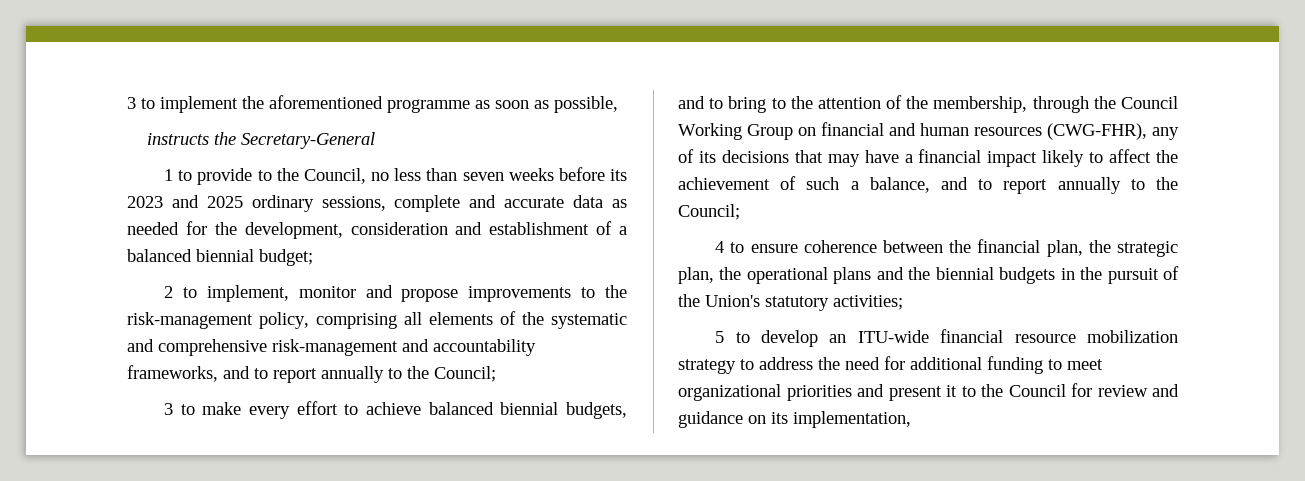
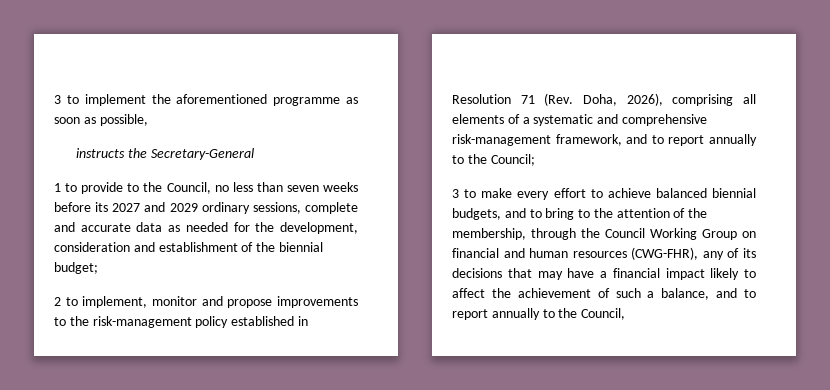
- 1 to provide to the Council, no less than seven weeks before its 2023 and 2025 ordinary sessions, complete and accurate data as needed for the development, consideration and establishment of a balanced biennial budget;
+ 1 to provide to the Council, no less than seven weeks before its 2027 and 2029 ordinary sessions, complete and accurate data as needed for the development, consideration and establishment of the biennial budget;
- 2 to implement, monitor and propose improvements to the risk-management policy, comprising all elements of the systematic and comprehensive risk-management and accountability frameworks, and to report annually to the Council;
+ 2 to implement, monitor and propose improvements to the risk-management policy established in Resolution 71 (Rev. Doha, 2026), comprising all elements of a systematic and comprehensive risk-management framework, and to report annually to the Council;
- 3 to make every effort to achieve balanced biennial budgets, and to bring to the attention of the membership, through the Council Working Group on financial and human resources (CWG-FHR), any of its decisions that may have a financial impact likely to affect the achievement of such a balance, and to report annually to the Council;
- 4 to ensure coherence between the financial plan, the strategic plan, the operational plans and the biennial budgets in the pursuit of the Union's statutory activities;
- 5 to develop an ITU-wide financial resource mobilization strategy to address the need for additional funding to meet organizational priorities and present it to the Council for review and guidance on its implementation,
+ 3 to make every effort to achieve balanced biennial budgets, and to bring to the attention of the membership, through the Council Working Group on financial and human resources (CWG-FHR), any of its decisions that may have a financial impact likely to affect the achievement of such a balance, and to report annually to the Council,

